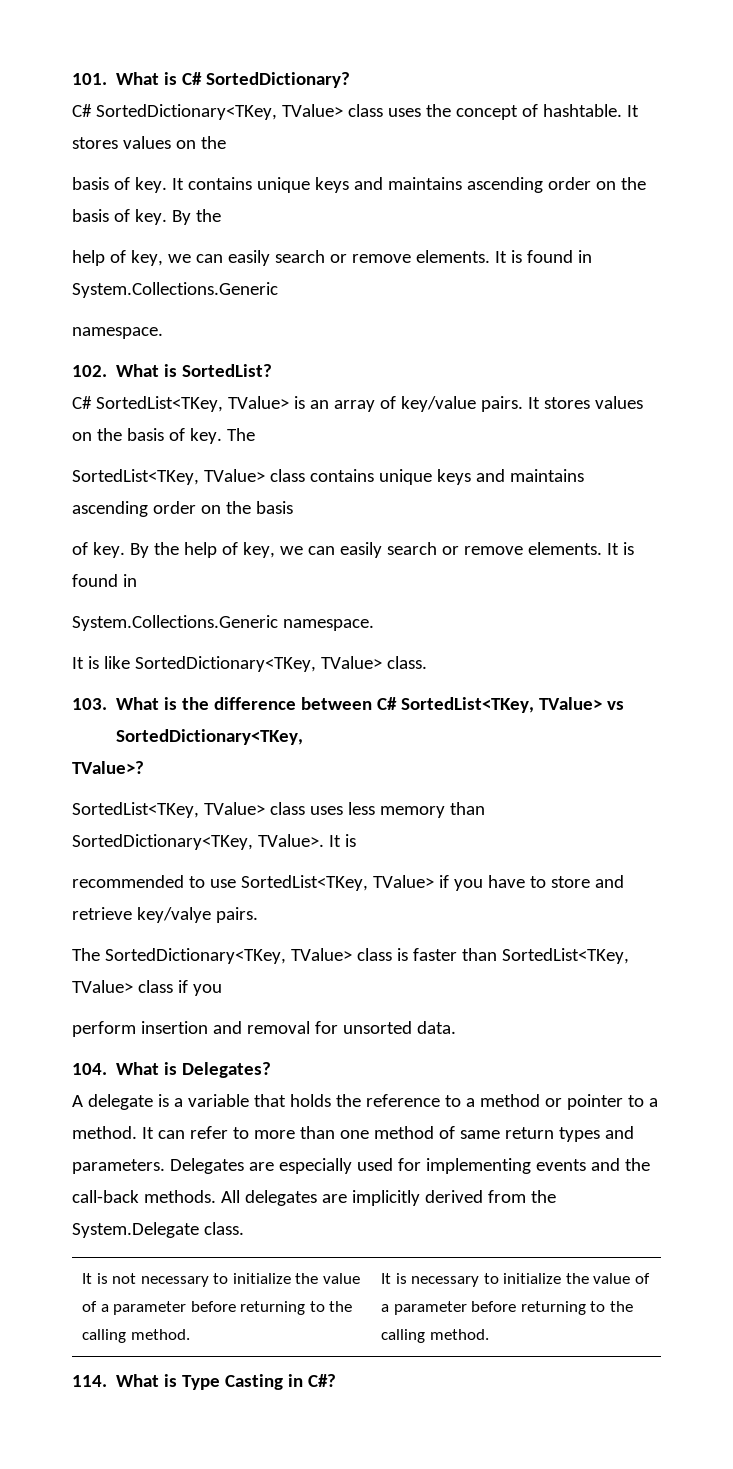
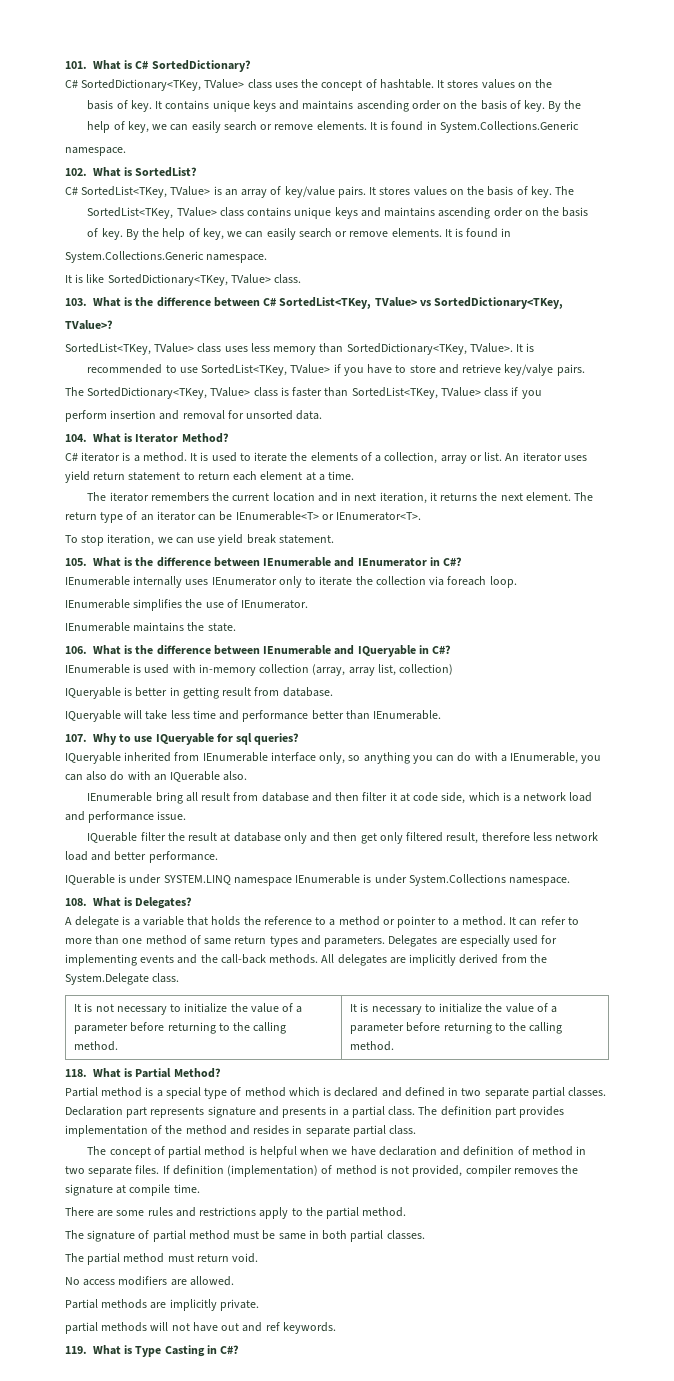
- 104. What is Delegates?
+ 104. What is Iterator Method?
+ C# iterator is a method. It is used to iterate the elements of a collection, array or list. An iterator uses yield return statement to return each element at a time.
+ The iterator remembers the current location and in next iteration, it returns the next element. The return type of an iterator can be IEnumerable<T> or IEnumerator<T>.
+ To stop iteration, we can use yield break statement.
+ 105. What is the difference between IEnumerable and IEnumerator in C#?
+ IEnumerable internally uses IEnumerator only to iterate the collection via foreach loop.
+ IEnumerable simplifies the use of IEnumerator.
+ IEnumerable maintains the state.
+ 106. What is the difference between IEnumerable and IQueryable in C#?
+ IEnumerable is used with in-memory collection (array, array list, collection)
+ IQueryable is better in getting result from database.
+ IQueryable will take less time and performance better than IEnumerable.
+ 107. Why to use IQueryable for sql queries?
+ IQueryable inherited from IEnumerable interface only, so anything you can do with a IEnumerable, you can also do with an IQuerable also.
+ IEnumerable bring all result from database and then filter it at code side, which is a network load and performance issue.
+ IQuerable filter the result at database only and then get only filtered result, therefore less network load and better performance.
+ IQuerable is under SYSTEM.LINQ namespace IEnumerable is under System.Collections namespace.
+ 108. What is Delegates?
- 114. What is Type Casting in C#?
+ 118. What is Partial Method?
+ Partial method is a special type of method which is declared and defined in two separate partial classes. Declaration part represents signature and presents in a partial class. The definition part provides implementation of the method and resides in separate partial class.
+ The concept of partial method is helpful when we have declaration and definition of method in two separate files. If definition (implementation) of method is not provided, compiler removes the signature at compile time.
+ There are some rules and restrictions apply to the partial method.
+ The signature of partial method must be same in both partial classes.
+ The partial method must return void.
+ No access modifiers are allowed.
+ Partial methods are implicitly private.
+ partial methods will not have out and ref keywords.
+ 119. What is Type Casting in C#?

